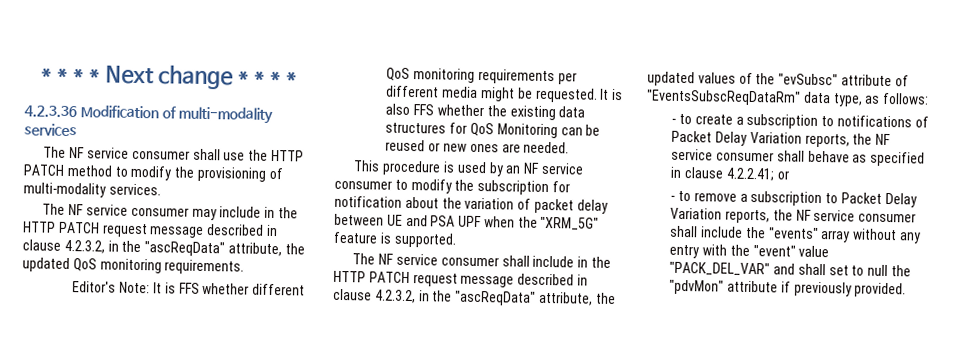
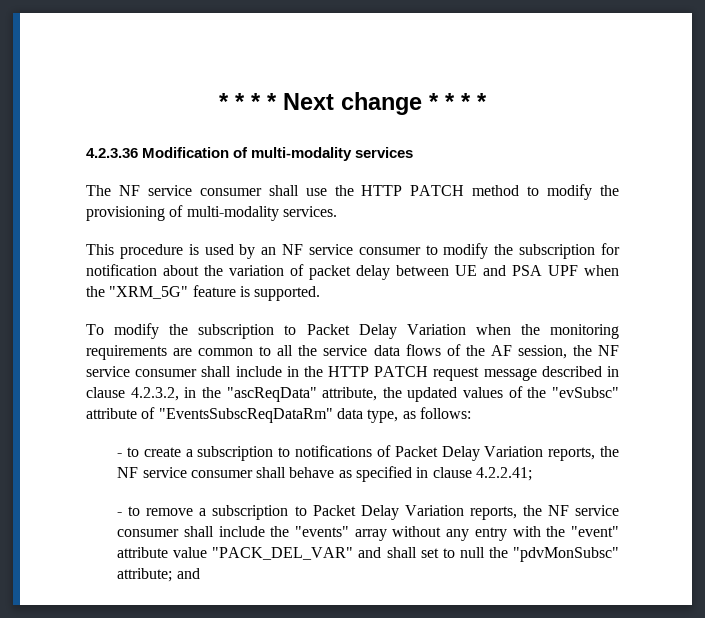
- The NF service consumer may include in the HTTP PATCH request message described in clause 4.2.3.2, in the "ascReqData" attribute, the updated QoS monitoring requirements.
- Editor's Note: It is FFS whether different QoS monitoring requirements per different media might be requested. It is also FFS whether the existing data structures for QoS Monitoring can be reused or new ones are needed.
- The NF service consumer shall include in the HTTP PATCH request message described in clause 4.2.3.2, in the "ascReqData" attribute, the updated values of the "evSubsc" attribute of "EventsSubscReqDataRm" data type, as follows:
+ To modify the subscription to Packet Delay Variation when the monitoring requirements are common to all the service data flows of the AF session, the NF service consumer shall include in the HTTP PATCH request message described in clause 4.2.3.2, in the "ascReqData" attribute, the updated values of the "evSubsc" attribute of "EventsSubscReqDataRm" data type, as follows:
- - to create a subscription to notifications of Packet Delay Variation reports, the NF service consumer shall behave as specified in clause 4.2.2.41; or
+ - to create a subscription to notifications of Packet Delay Variation reports, the NF service consumer shall behave as specified in clause 4.2.2.41;
- - to remove a subscription to Packet Delay Variation reports, the NF service consumer shall include the "events" array without any entry with the "event" value "PACK_DEL_VAR" and shall set to null the "pdvMon" attribute if previously provided.
+ - to remove a subscription to Packet Delay Variation reports, the NF service consumer shall include the "events" array without any entry with the "event" attribute value "PACK_DEL_VAR" and shall set to null the "pdvMonSubsc" attribute; and

